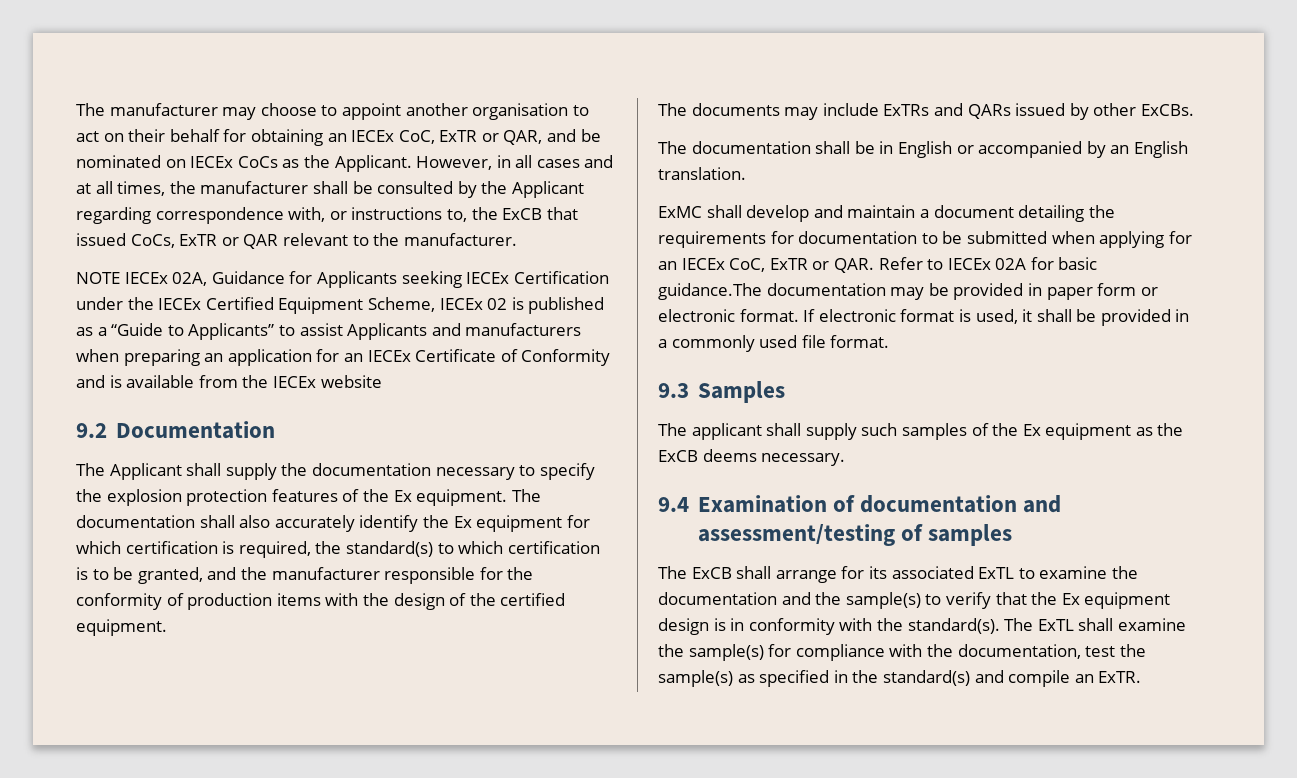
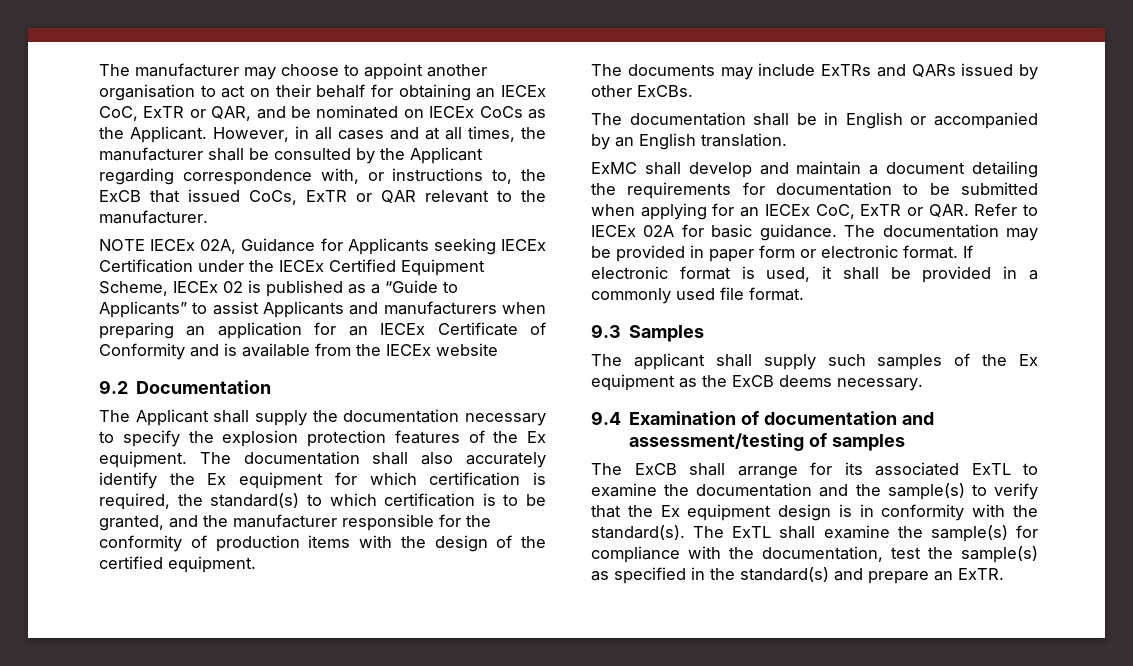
- ExMC shall develop and maintain a document detailing the requirements for documentation to be submitted when applying for an IECEx CoC, ExTR or QAR. Refer to IECEx 02A for basic guidance.The documentation may be provided in paper form or electronic format.
+ ExMC shall develop and maintain a document detailing the requirements for documentation to be submitted when applying for an IECEx CoC, ExTR or QAR. Refer to IECEx 02A for basic guidance. The documentation may be provided in paper form or electronic format.
- The ExTL shall examine the sample(s) for compliance with the documentation, test the sample(s) as specified in the standard(s) and compile an ExTR.
+ The ExTL shall examine the sample(s) for compliance with the documentation, test the sample(s) as specified in the standard(s) and prepare an ExTR.

